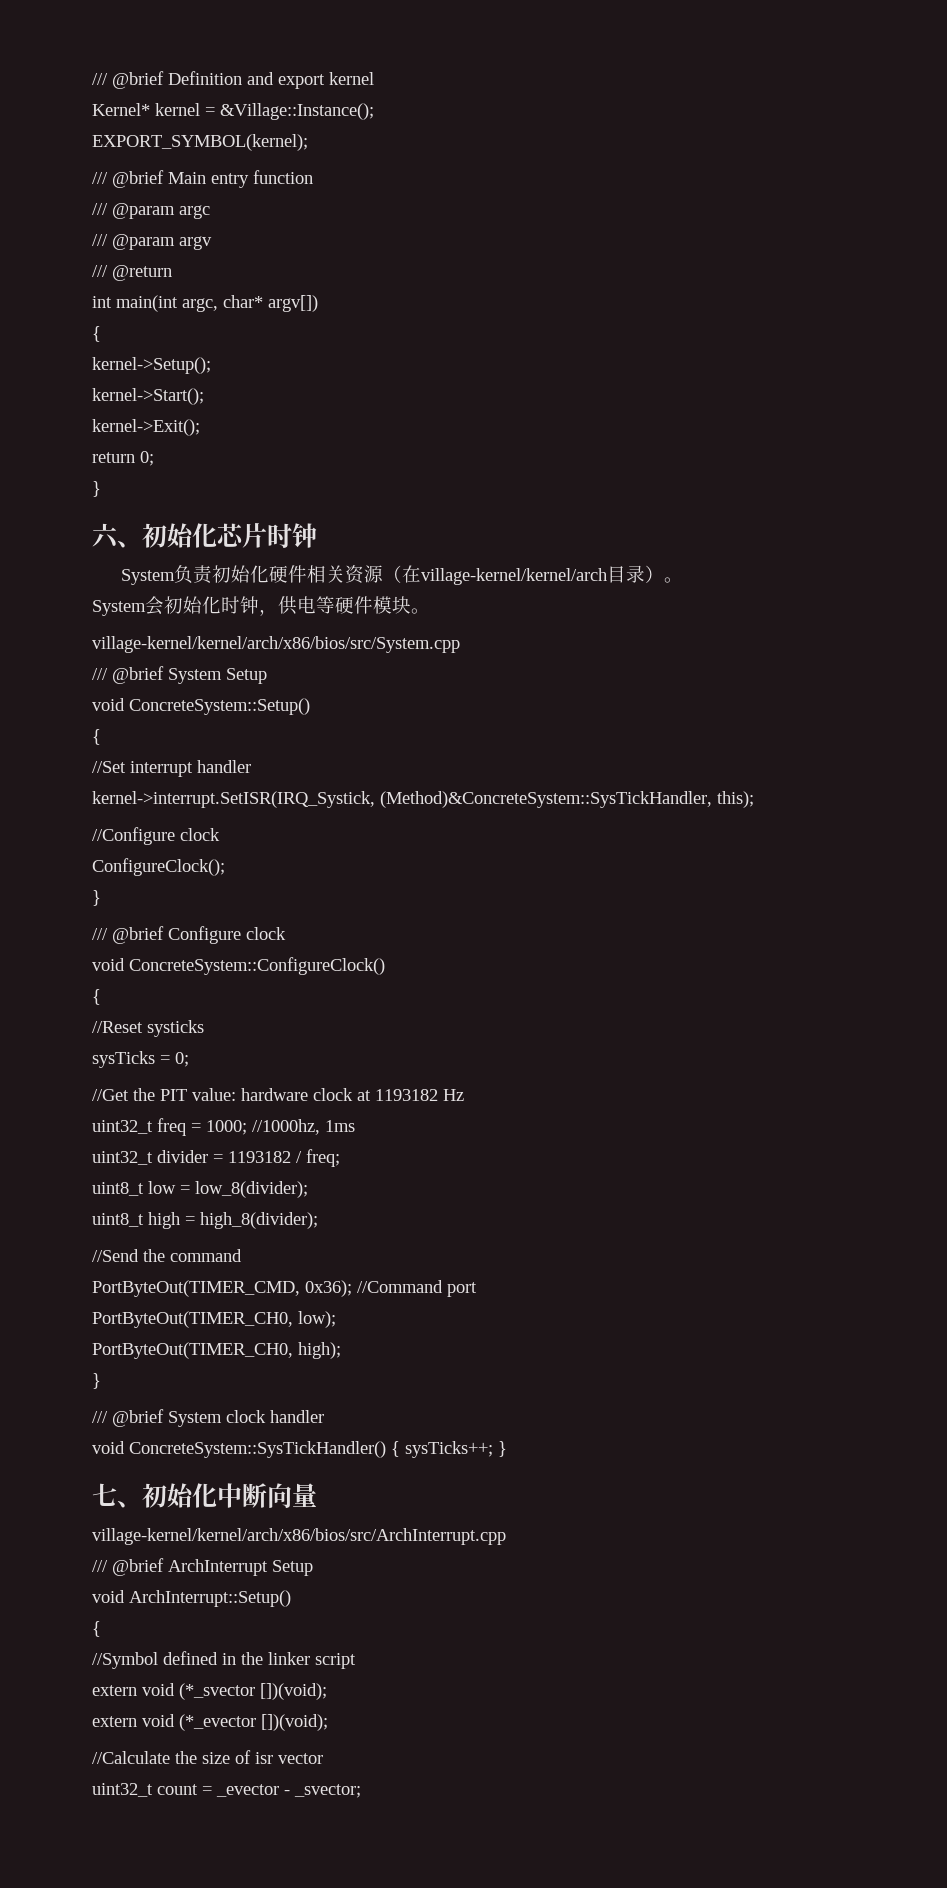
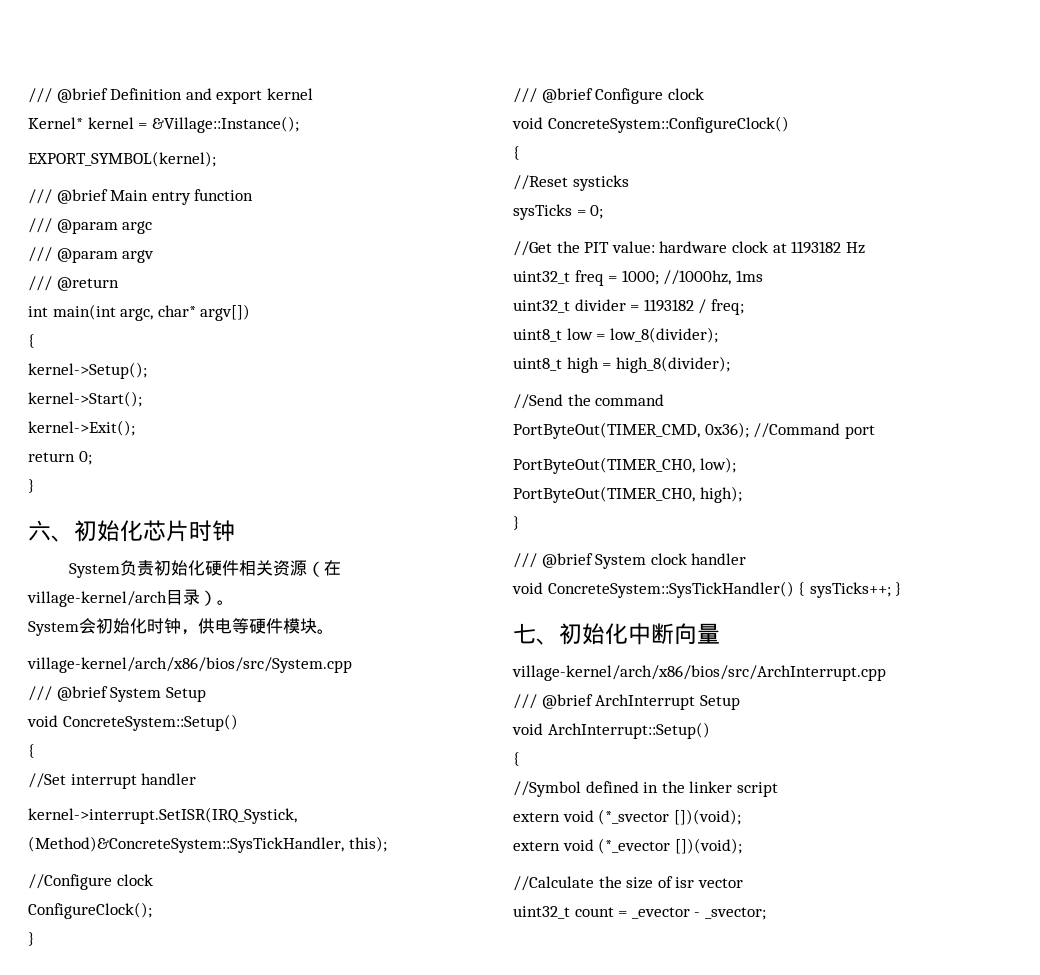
- System负责初始化硬件相关资源（在village-kernel/kernel/arch目录）。
+ System负责初始化硬件相关资源（在village-kernel/arch目录）。
- village-kernel/kernel/arch/x86/bios/src/System.cpp
+ village-kernel/arch/x86/bios/src/System.cpp
- village-kernel/kernel/arch/x86/bios/src/ArchInterrupt.cpp
+ village-kernel/arch/x86/bios/src/ArchInterrupt.cpp

